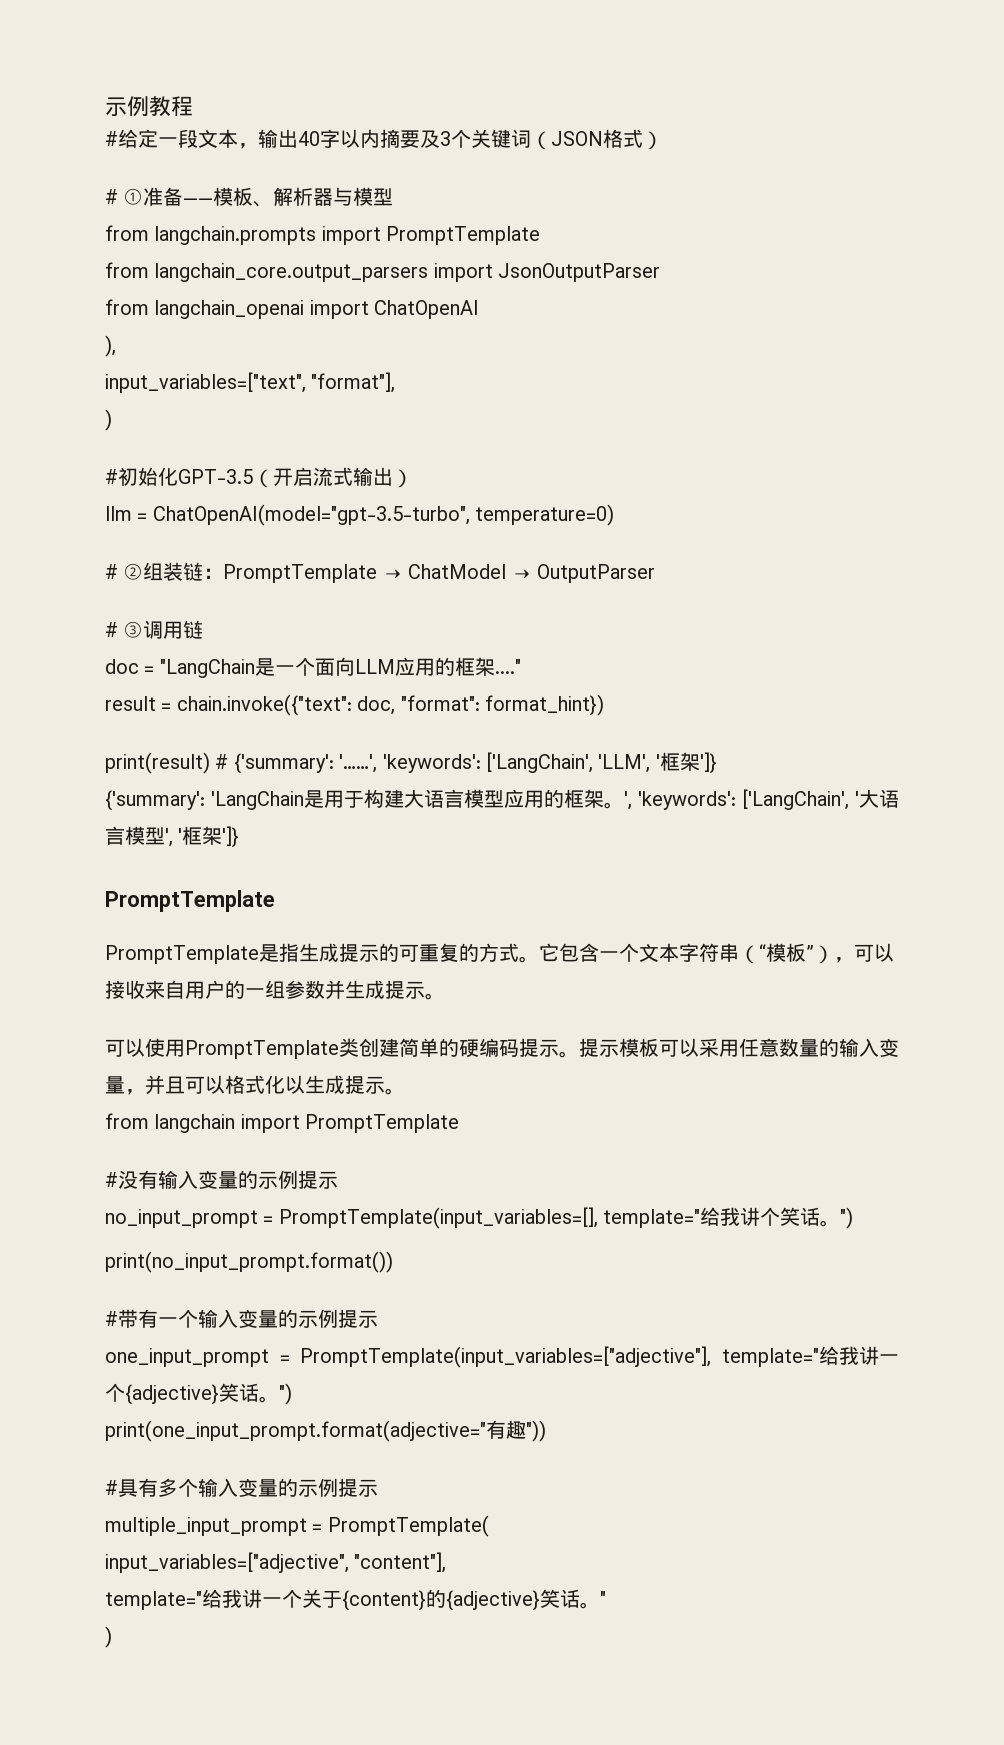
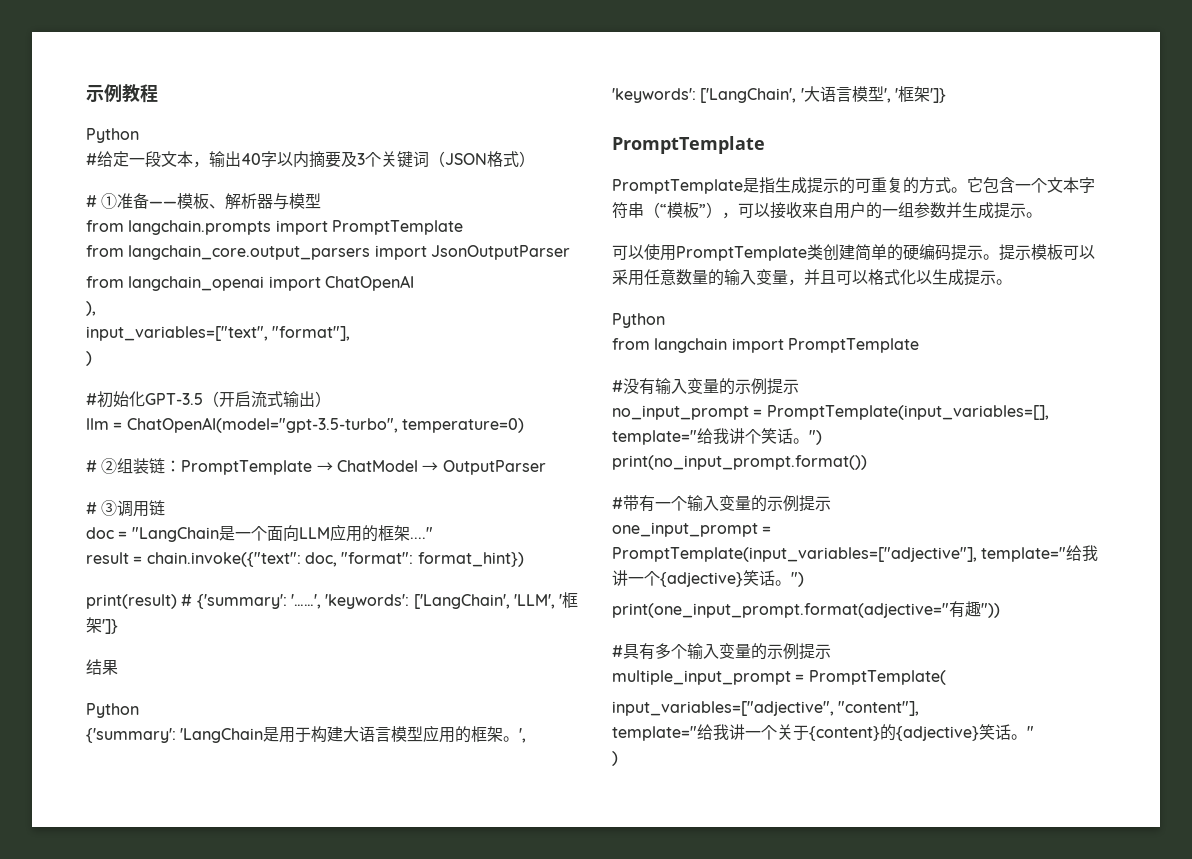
  示例教程
+ Python
+ 结果
+ Python
  提示模板可以采用任意数量的输入变量，并且可以格式化以生成提示。
+ Python

